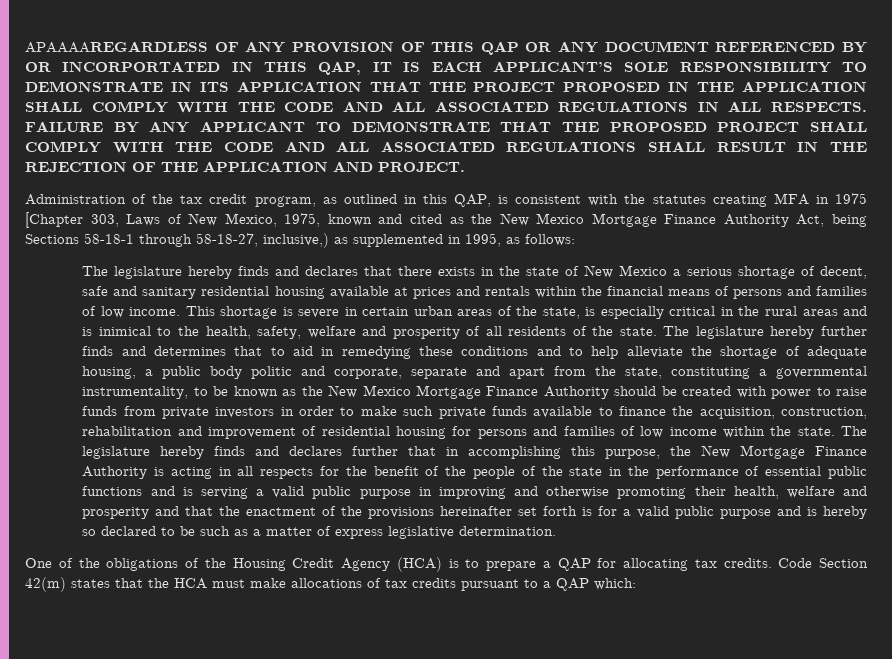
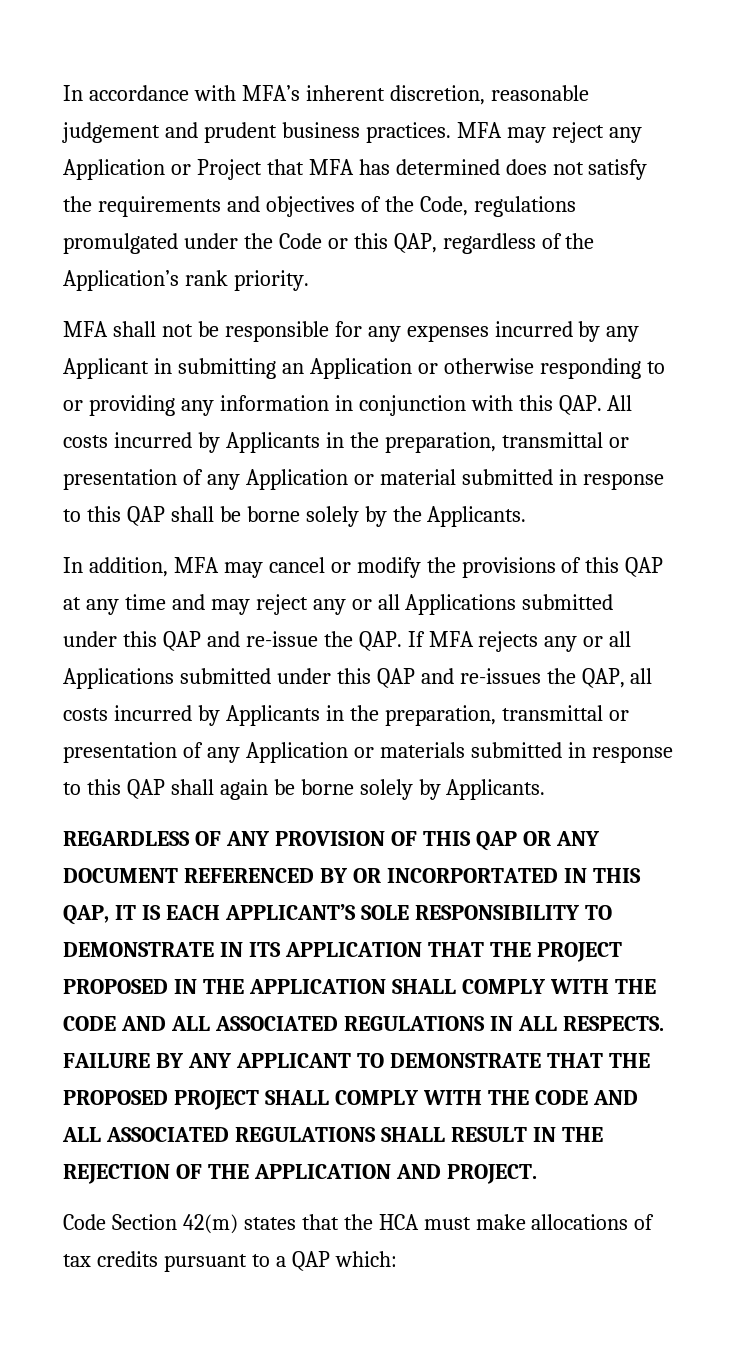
- APAAAAREGARDLESS OF ANY PROVISION OF THIS QAP OR ANY DOCUMENT REFERENCED BY OR INCORPORTATED IN THIS QAP, IT IS EACH APPLICANT’S SOLE RESPONSIBILITY TO DEMONSTRATE IN ITS APPLICATION THAT THE PROJECT PROPOSED IN THE APPLICATION SHALL COMPLY WITH THE CODE AND ALL ASSOCIATED REGULATIONS IN ALL RESPECTS.
+ In accordance with MFA’s inherent discretion, reasonable judgement and prudent business practices. MFA may reject any Application or Project that MFA has determined does not satisfy the requirements and objectives of the Code, regulations promulgated under the Code or this QAP, regardless of the Application’s rank priority.
+ MFA shall not be responsible for any expenses incurred by any Applicant in submitting an Application or otherwise responding to or providing any information in conjunction with this QAP. All costs incurred by Applicants in the preparation, transmittal or presentation of any Application or material submitted in response to this QAP shall be borne solely by the Applicants.
+ In addition, MFA may cancel or modify the provisions of this QAP at any time and may reject any or all Applications submitted under this QAP and re-issue the QAP. If MFA rejects any or all Applications submitted under this QAP and re-issues the QAP, all costs incurred by Applicants in the preparation, transmittal or presentation of any Application or materials submitted in response to this QAP shall again be borne solely by Applicants.
+ REGARDLESS OF ANY PROVISION OF THIS QAP OR ANY DOCUMENT REFERENCED BY OR INCORPORTATED IN THIS QAP, IT IS EACH APPLICANT’S SOLE RESPONSIBILITY TO DEMONSTRATE IN ITS APPLICATION THAT THE PROJECT PROPOSED IN THE APPLICATION SHALL COMPLY WITH THE CODE AND ALL ASSOCIATED REGULATIONS IN ALL RESPECTS.
- Administration of the tax credit program, as outlined in this QAP, is consistent with the statutes creating MFA in 1975 [Chapter 303, Laws of New Mexico, 1975, known and cited as the New Mexico Mortgage Finance Authority Act, being Sections 58-18-1 through 58-18-27, inclusive,) as supplemented in 1995, as follows:
- The legislature hereby finds and declares that there exists in the state of New Mexico a serious shortage of decent, safe and sanitary residential housing available at prices and rentals within the financial means of persons and families of low income. This shortage is severe in certain urban areas of the state, is especially critical in the rural areas and is inimical to the health, safety, welfare and prosperity of all residents of the state. The legislature hereby further finds and determines that to aid in remedying these conditions and to help alleviate the shortage of adequate housing, a public body politic and corporate, separate and apart from the state, constituting a governmental instrumentality, to be known as the New Mexico Mortgage Finance Authority should be created with power to raise funds from private investors in order to make such private funds available to finance the acquisition, construction, rehabilitation and improvement of residential housing for persons and families of low income within the state. The legislature hereby finds and declares further that in accomplishing this purpose, the New Mortgage Finance Authority is acting in all respects for the benefit of the people of the state in the performance of essential public functions and is serving a valid public purpose in improving and otherwise promoting their health, welfare and prosperity and that the enactment of the provisions hereinafter set forth is for a valid public purpose and is hereby so declared to be such as a matter of express legislative determination.
- One of the obligations of the Housing Credit Agency (HCA) is to prepare a QAP for allocating tax credits.

